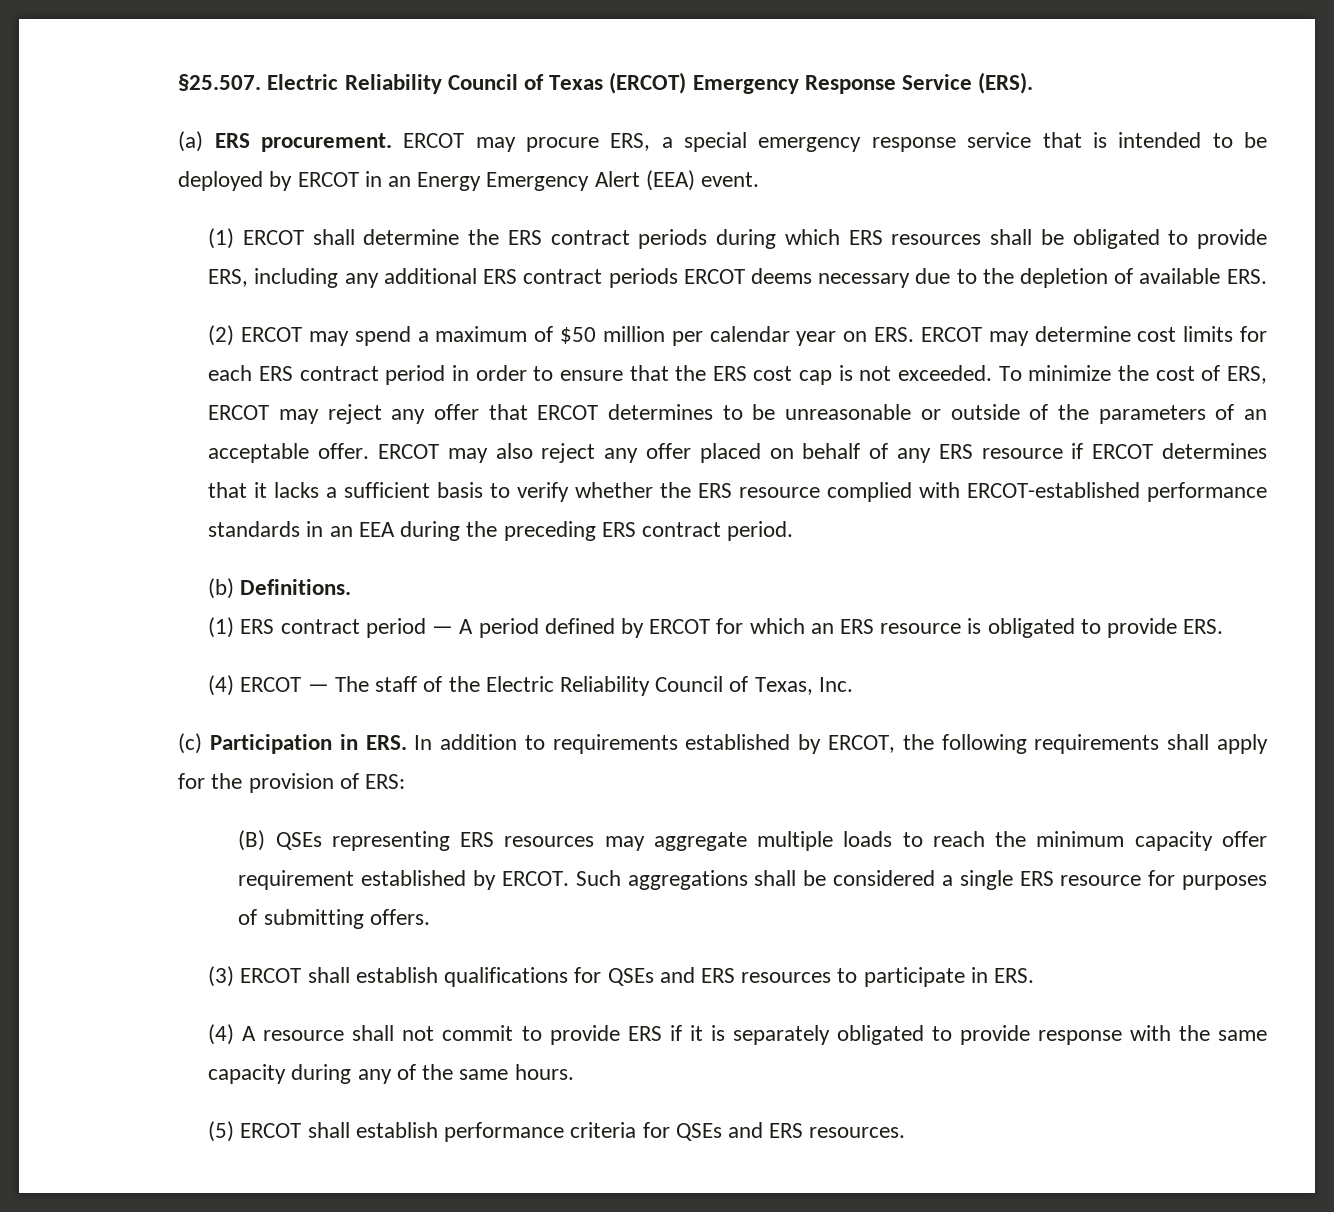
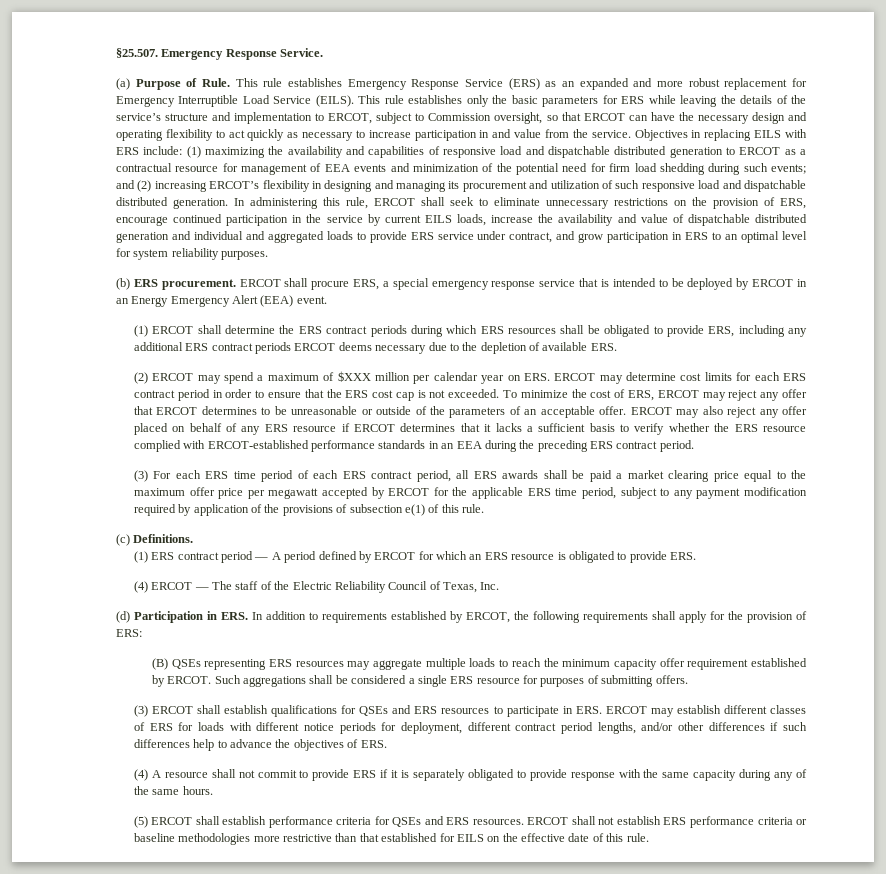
- §25.507. Electric Reliability Council of Texas (ERCOT) Emergency Response Service (ERS).
- (a) ERS procurement.
+ §25.507. Emergency Response Service.
+ (a) Purpose of Rule. This rule establishes Emergency Response Service (ERS) as an expanded and more robust replacement for Emergency Interruptible Load Service (EILS). This rule establishes only the basic parameters for ERS while leaving the details of the service’s structure and implementation to ERCOT, subject to Commission oversight, so that ERCOT can have the necessary design and operating flexibility to act quickly as necessary to increase participation in and value from the service. Objectives in replacing EILS with ERS include: (1) maximizing the availability and capabilities of responsive load and dispatchable distributed generation to ERCOT as a contractual resource for management of EEA events and minimization of the potential need for firm load shedding during such events; and (2) increasing ERCOT’s flexibility in designing and managing its procurement and utilization of such responsive load and dispatchable distributed generation. In administering this rule, ERCOT shall seek to eliminate unnecessary restrictions on the provision of ERS, encourage continued participation in the service by current EILS loads, increase the availability and value of dispatchable distributed generation and individual and aggregated loads to provide ERS service under contract, and grow participation in ERS to an optimal level for system reliability purposes.
+ (b) ERS procurement.
- ERCOT may procure ERS, a special emergency response service that is intended to be deployed by ERCOT in an Energy Emergency Alert (EEA) event.
+ ERCOT shall procure ERS, a special emergency response service that is intended to be deployed by ERCOT in an Energy Emergency Alert (EEA) event.
- (2) ERCOT may spend a maximum of $50 million per calendar year on ERS. ERCOT may determine cost limits for each ERS contract period in order to ensure that the ERS cost cap is not exceeded.
+ (2) ERCOT may spend a maximum of $XXX million per calendar year on ERS. ERCOT may determine cost limits for each ERS contract period in order to ensure that the ERS cost cap is not exceeded.
- (b) Definitions.
+ (3) For each ERS time period of each ERS contract period, all ERS awards shall be paid a market clearing price equal to the maximum offer price per megawatt accepted by ERCOT for the applicable ERS time period, subject to any payment modification required by application of the provisions of subsection e(1) of this rule.
+ (c) Definitions.
- (c) Participation in ERS. In addition to requirements established by ERCOT, the following requirements shall apply for the provision of ERS:
+ (d) Participation in ERS. In addition to requirements established by ERCOT, the following requirements shall apply for the provision of ERS:
- (3) ERCOT shall establish qualifications for QSEs and ERS resources to participate in ERS.
+ (3) ERCOT shall establish qualifications for QSEs and ERS resources to participate in ERS. ERCOT may establish different classes of ERS for loads with different notice periods for deployment, different contract period lengths, and/or other differences if such differences help to advance the objectives of ERS.
+ ERCOT shall not establish ERS performance criteria or baseline methodologies more restrictive than that established for EILS on the effective date of this rule.

